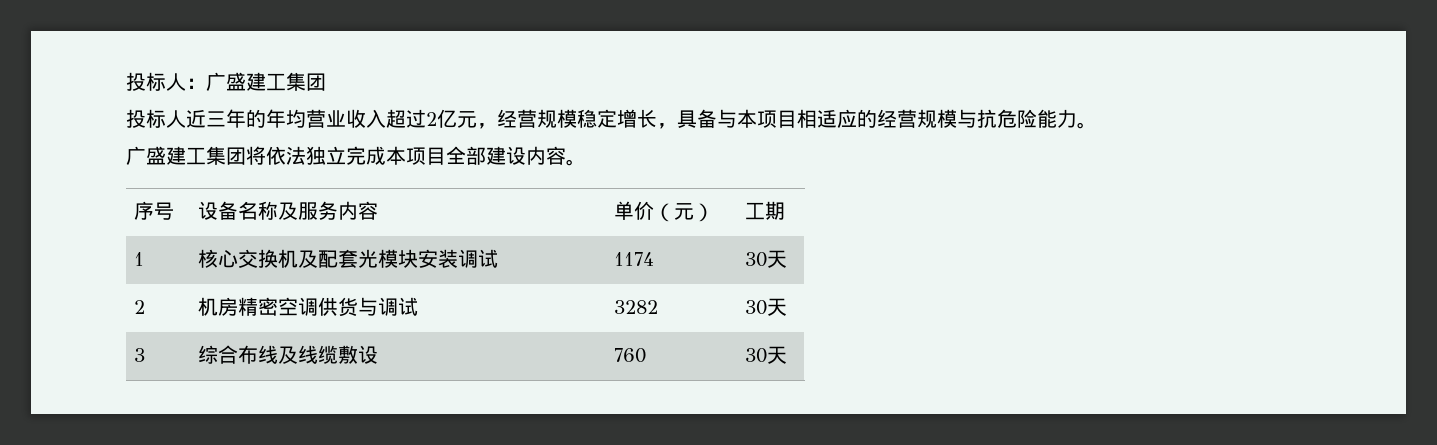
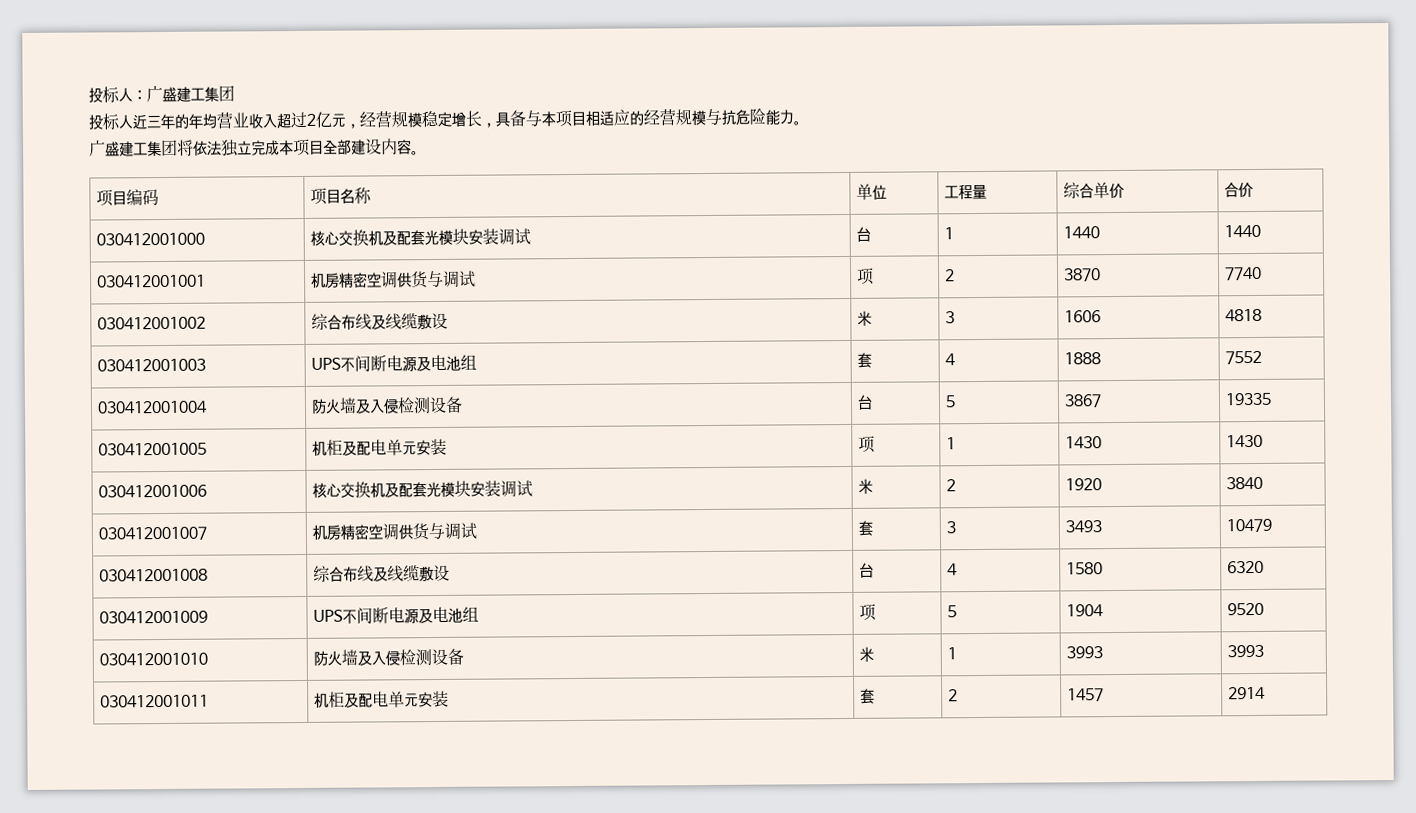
- 序号 | 设备名称及服务内容 | 单价（元） | 工期
- 1 | 核心交换机及配套光模块安装调试 | 1174 | 30天
- 2 | 机房精密空调供货与调试 | 3282 | 30天
- 3 | 综合布线及线缆敷设 | 760 | 30天
+ 项目编码 | 项目名称 | 单位 | 工程量 | 综合单价 | 合价
+ 030412001000 | 核心交换机及配套光模块安装调试 | 台 | 1 | 1440 | 1440
+ 030412001001 | 机房精密空调供货与调试 | 项 | 2 | 3870 | 7740
+ 030412001002 | 综合布线及线缆敷设 | 米 | 3 | 1606 | 4818
+ 030412001003 | UPS不间断电源及电池组 | 套 | 4 | 1888 | 7552
+ 030412001004 | 防火墙及入侵检测设备 | 台 | 5 | 3867 | 19335
+ 030412001005 | 机柜及配电单元安装 | 项 | 1 | 1430 | 1430
+ 030412001006 | 核心交换机及配套光模块安装调试 | 米 | 2 | 1920 | 3840
+ 030412001007 | 机房精密空调供货与调试 | 套 | 3 | 3493 | 10479
+ 030412001008 | 综合布线及线缆敷设 | 台 | 4 | 1580 | 6320
+ 030412001009 | UPS不间断电源及电池组 | 项 | 5 | 1904 | 9520
+ 030412001010 | 防火墙及入侵检测设备 | 米 | 1 | 3993 | 3993
+ 030412001011 | 机柜及配电单元安装 | 套 | 2 | 1457 | 2914

